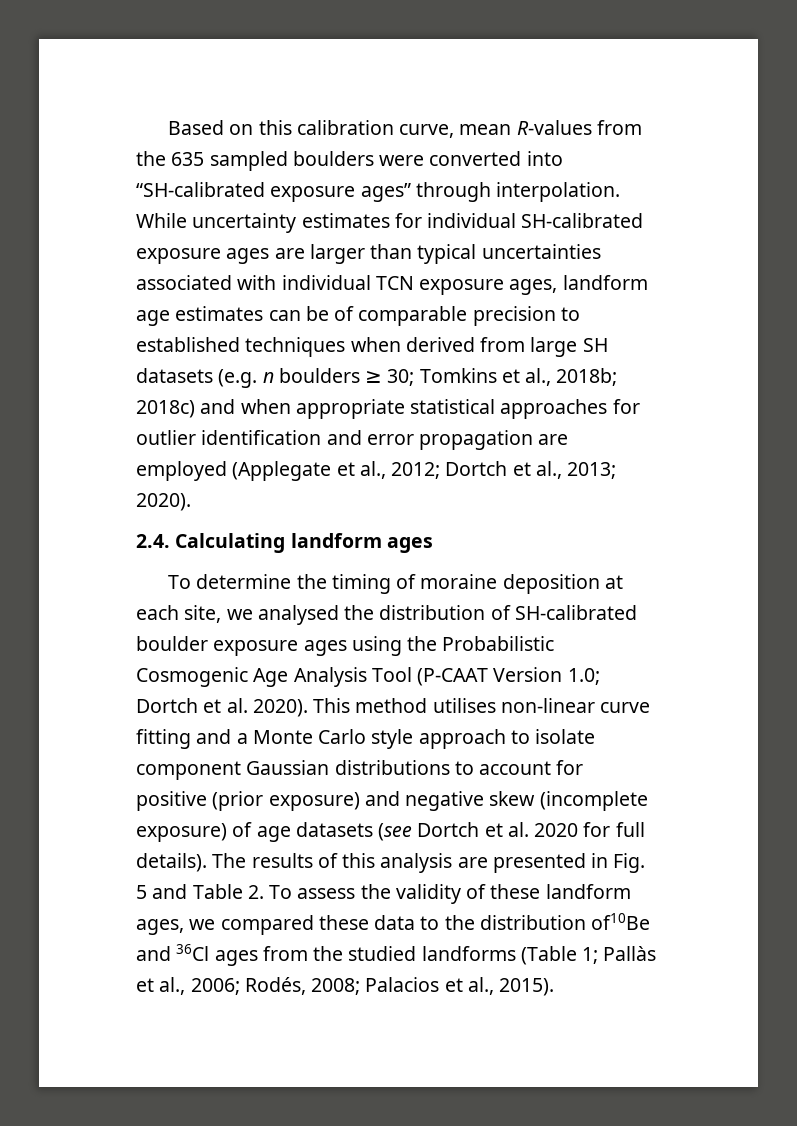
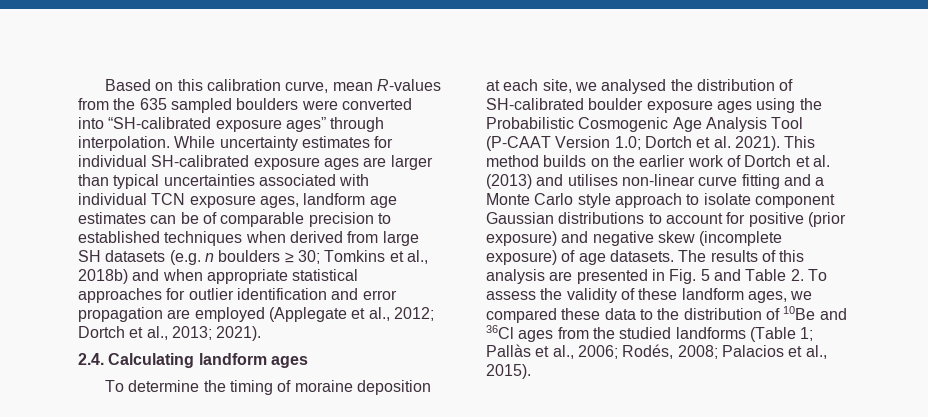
- Tomkins et al., 2018b; 2018c) and when appropriate statistical approaches for outlier identification and error propagation are employed (Applegate et al., 2012;
+ Tomkins et al., 2018b) and when appropriate statistical approaches for outlier identification and error propagation are employed (Applegate et al., 2012;
- Dortch et al., 2013; 2020).
+ Dortch et al., 2013; 2021).
- To determine the timing of moraine deposition at each site, we analysed the distribution of SH-calibrated boulder exposure ages using the Probabilistic Cosmogenic Age Analysis Tool (P-CAAT Version 1.0; Dortch et al. 2020).
+ To determine the timing of moraine deposition at each site, we analysed the distribution of SH-calibrated boulder exposure ages using the Probabilistic Cosmogenic Age Analysis Tool (P-CAAT Version 1.0; Dortch et al. 2021).
- This method utilises non-linear curve fitting and a Monte Carlo style approach to isolate component Gaussian distributions to account for positive (prior exposure) and negative skew (incomplete exposure) of age datasets (see Dortch et al. 2020 for full details).
+ This method builds on the earlier work of Dortch et al. (2013) and utilises non-linear curve fitting and a Monte Carlo style approach to isolate component Gaussian distributions to account for positive (prior exposure) and negative skew (incomplete exposure) of age datasets.
- The results of this analysis are presented in Fig. 5 and Table 2. To assess the validity of these landform ages, we compared these data to the distribution of10Be and 36Cl ages from the studied landforms (Table 1; Pallàs et al., 2006; Rodés, 2008; Palacios et al., 2015).
+ The results of this analysis are presented in Fig. 5 and Table 2. To assess the validity of these landform ages, we compared these data to the distribution of 10Be and 36Cl ages from the studied landforms (Table 1; Pallàs et al., 2006; Rodés, 2008; Palacios et al., 2015).

